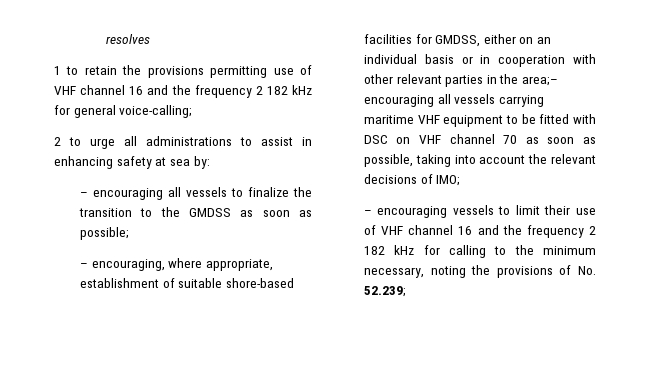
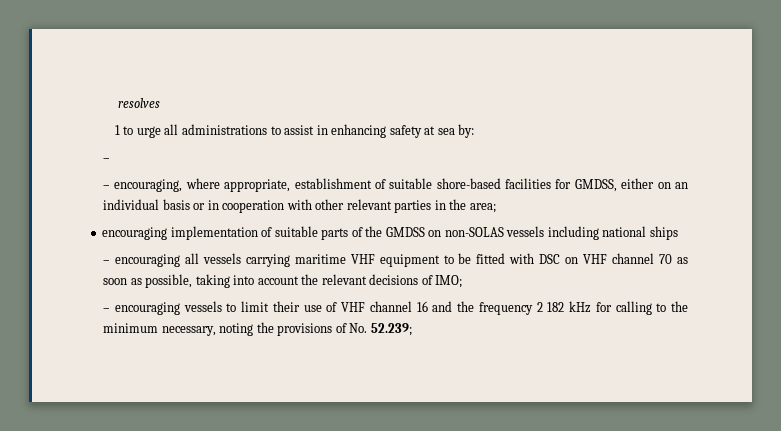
- 1 to retain the provisions permitting use of VHF channel 16 and the frequency 2 182 kHz for general voice-calling;
- 2 to urge all administrations to assist in enhancing safety at sea by:
- – encouraging all vessels to finalize the transition to the GMDSS as soon as possible;
+ 1 to urge all administrations to assist in enhancing safety at sea by:
+ –
- – encouraging, where appropriate, establishment of suitable shore-based facilities for GMDSS, either on an individual basis or in cooperation with other relevant parties in the area;– encouraging all vessels carrying maritime VHF equipment to be fitted with DSC on VHF channel 70 as soon as possible, taking into account the relevant decisions of IMO;
+ – encouraging, where appropriate, establishment of suitable shore-based facilities for GMDSS, either on an individual basis or in cooperation with other relevant parties in the area;
+ encouraging implementation of suitable parts of the GMDSS on non-SOLAS vessels including national ships
+ – encouraging all vessels carrying maritime VHF equipment to be fitted with DSC on VHF channel 70 as soon as possible, taking into account the relevant decisions of IMO;

